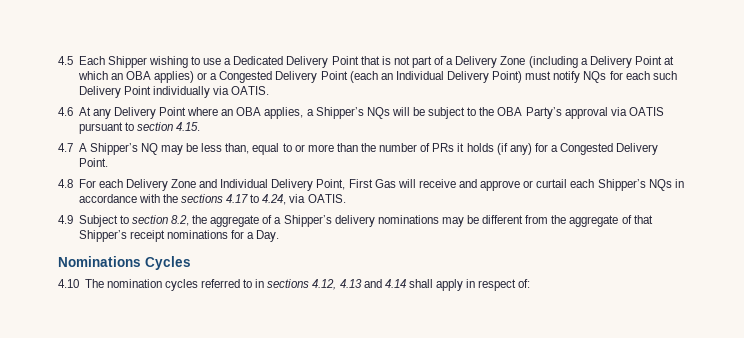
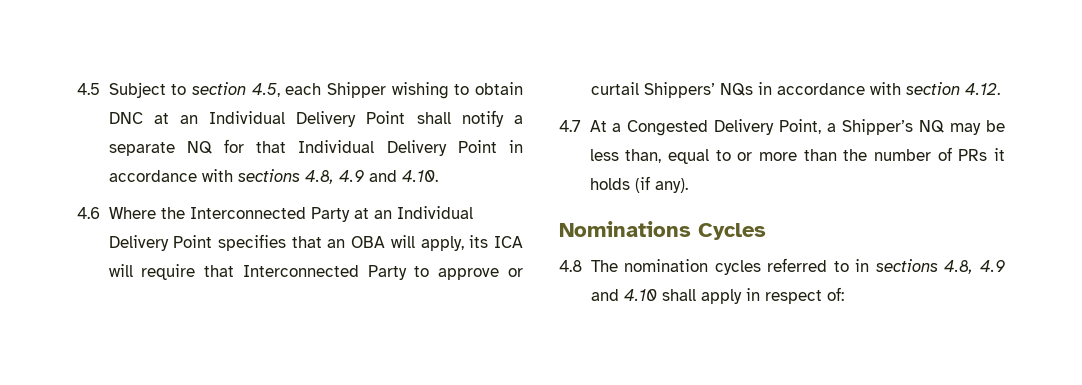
- 4.5 Each Shipper wishing to use a Dedicated Delivery Point that is not part of a Delivery Zone (including a Delivery Point at which an OBA applies) or a Congested Delivery Point (each an Individual Delivery Point) must notify NQs for each such Delivery Point individually via OATIS.
- 4.6 At any Delivery Point where an OBA applies, a Shipper’s NQs will be subject to the OBA Party’s approval via OATIS pursuant to section 4.15.
- 4.7 A Shipper’s NQ may be less than, equal to or more than the number of PRs it holds (if any) for a Congested Delivery Point.
- 4.8 For each Delivery Zone and Individual Delivery Point, First Gas will receive and approve or curtail each Shipper’s NQs in accordance with the sections 4.17 to 4.24, via OATIS.
- 4.9 Subject to section 8.2, the aggregate of a Shipper’s delivery nominations may be different from the aggregate of that Shipper’s receipt nominations for a Day.
+ 4.5 Subject to section 4.5, each Shipper wishing to obtain DNC at an Individual Delivery Point shall notify a separate NQ for that Individual Delivery Point in accordance with sections 4.8, 4.9 and 4.10.
+ 4.6 Where the Interconnected Party at an Individual Delivery Point specifies that an OBA will apply, its ICA will require that Interconnected Party to approve or curtail Shippers’ NQs in accordance with section 4.12.
+ 4.7 At a Congested Delivery Point, a Shipper’s NQ may be less than, equal to or more than the number of PRs it holds (if any).
- 4.10 The nomination cycles referred to in sections 4.12, 4.13 and 4.14 shall apply in respect of:
+ 4.8 The nomination cycles referred to in sections 4.8, 4.9 and 4.10 shall apply in respect of:

